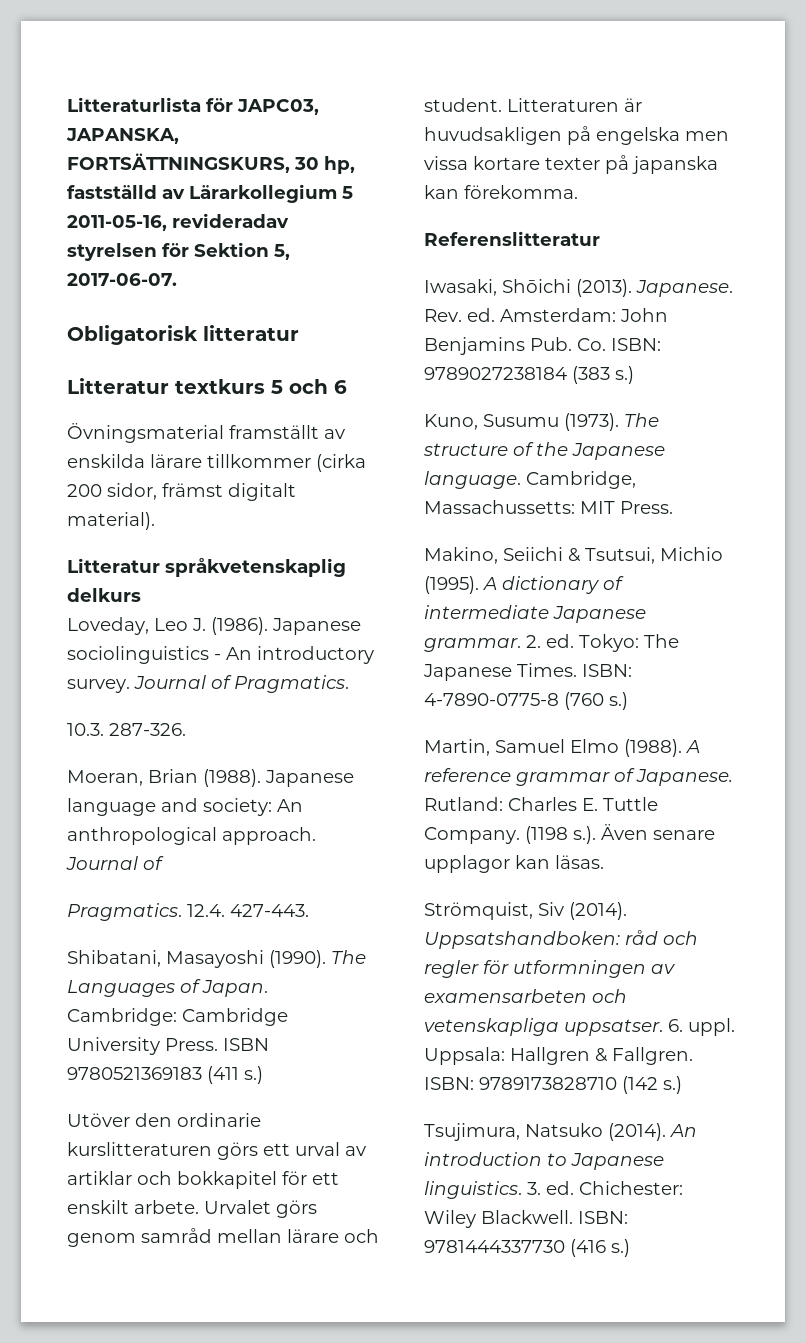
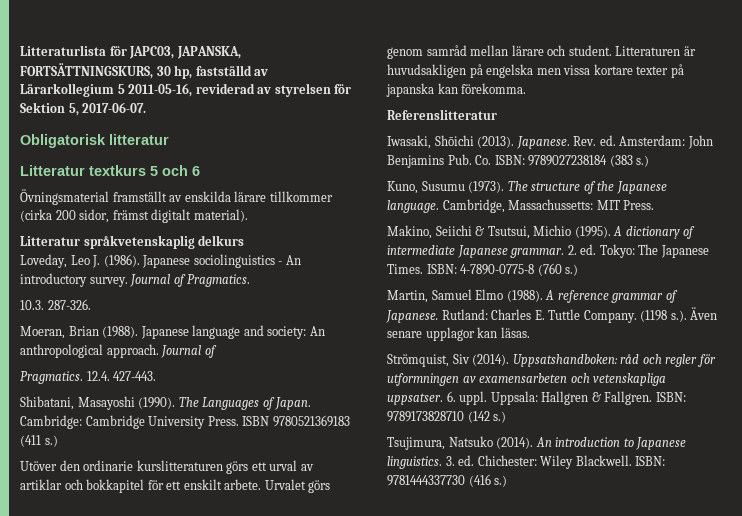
- Litteraturlista för JAPC03, JAPANSKA, FORTSÄTTNINGSKURS, 30 hp, fastställd av Lärarkollegium 5 2011-05-16, revideradav styrelsen för Sektion 5, 2017-06-07.
+ Litteraturlista för JAPC03, JAPANSKA, FORTSÄTTNINGSKURS, 30 hp, fastställd av Lärarkollegium 5 2011-05-16, reviderad av styrelsen för Sektion 5, 2017-06-07.

